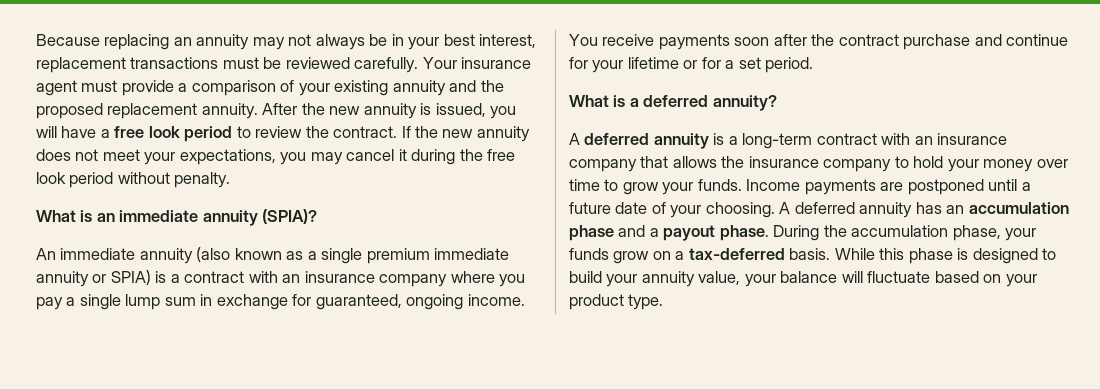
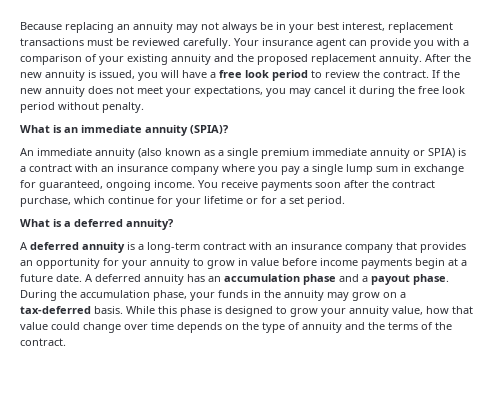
- Your insurance agent must provide a comparison of your existing annuity and the proposed replacement annuity.
+ Your insurance agent can provide you with a comparison of your existing annuity and the proposed replacement annuity.
- You receive payments soon after the contract purchase and continue for your lifetime or for a set period.
+ You receive payments soon after the contract purchase, which continue for your lifetime or for a set period.
- A deferred annuity is a long-term contract with an insurance company that allows the insurance company to hold your money over time to grow your funds. Income payments are postponed until a future date of your choosing.
+ A deferred annuity is a long-term contract with an insurance company that provides an opportunity for your annuity to grow in value before income payments begin at a future date.
- During the accumulation phase, your funds grow on a tax-deferred basis.
+ During the accumulation phase, your funds in the annuity may grow on a tax-deferred basis.
- While this phase is designed to build your annuity value, your balance will fluctuate based on your product type.
+ While this phase is designed to grow your annuity value, how that value could change over time depends on the type of annuity and the terms of the contract.

